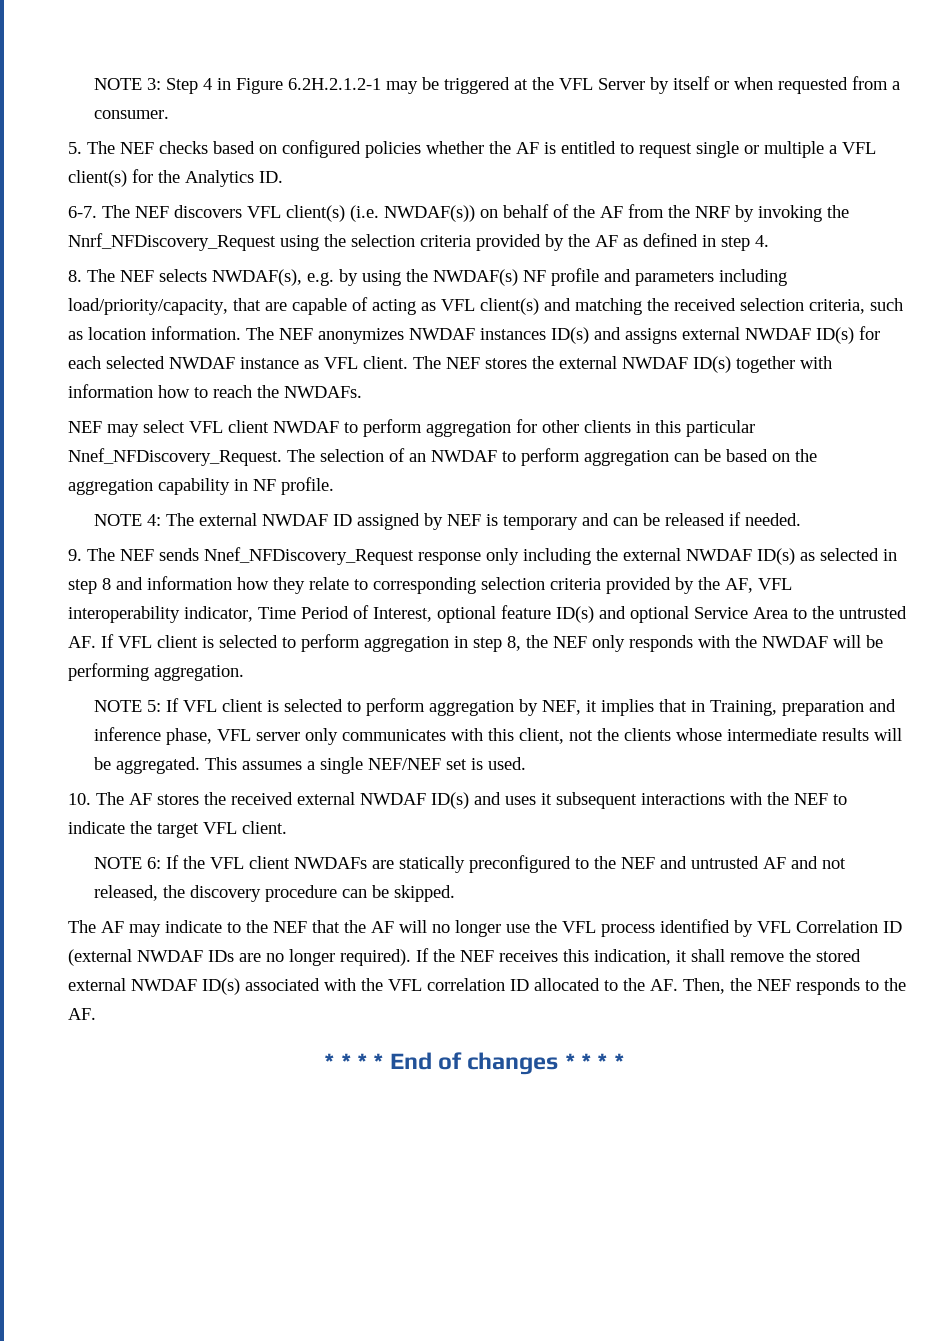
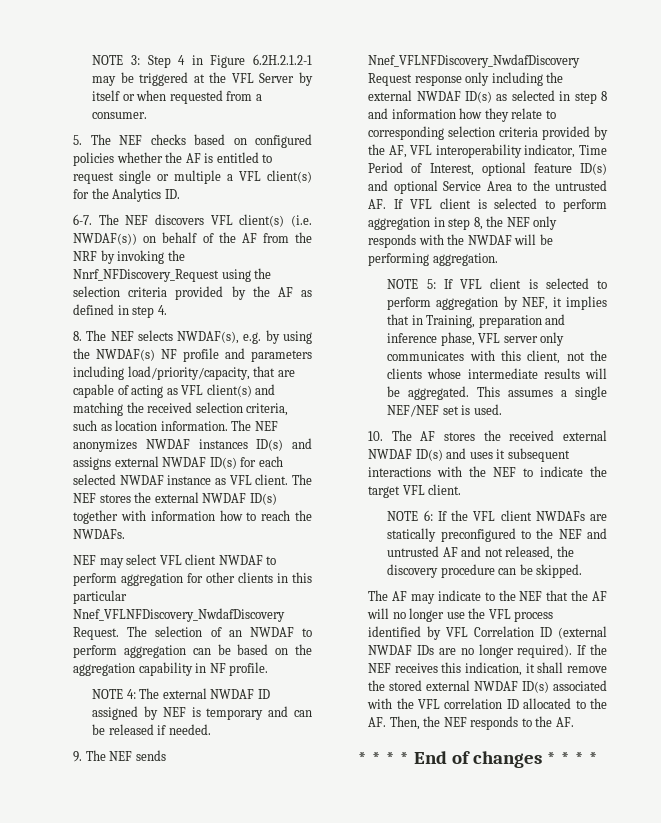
- NEF may select VFL client NWDAF to perform aggregation for other clients in this particular Nnef_NFDiscovery_Request.
+ NEF may select VFL client NWDAF to perform aggregation for other clients in this particular Nnef_VFLNFDiscovery_NwdafDiscovery Request.
- 9. The NEF sends Nnef_NFDiscovery_Request response only including the external NWDAF ID(s) as selected in step 8 and information how they relate to corresponding selection criteria provided by the AF, VFL interoperability indicator, Time Period of Interest, optional feature ID(s) and optional Service Area to the untrusted AF. If VFL client is selected to perform aggregation in step 8, the NEF only responds with the NWDAF will be performing aggregation.
+ 9. The NEF sends Nnef_VFLNFDiscovery_NwdafDiscovery Request response only including the external NWDAF ID(s) as selected in step 8 and information how they relate to corresponding selection criteria provided by the AF, VFL interoperability indicator, Time Period of Interest, optional feature ID(s) and optional Service Area to the untrusted AF. If VFL client is selected to perform aggregation in step 8, the NEF only responds with the NWDAF will be performing aggregation.

